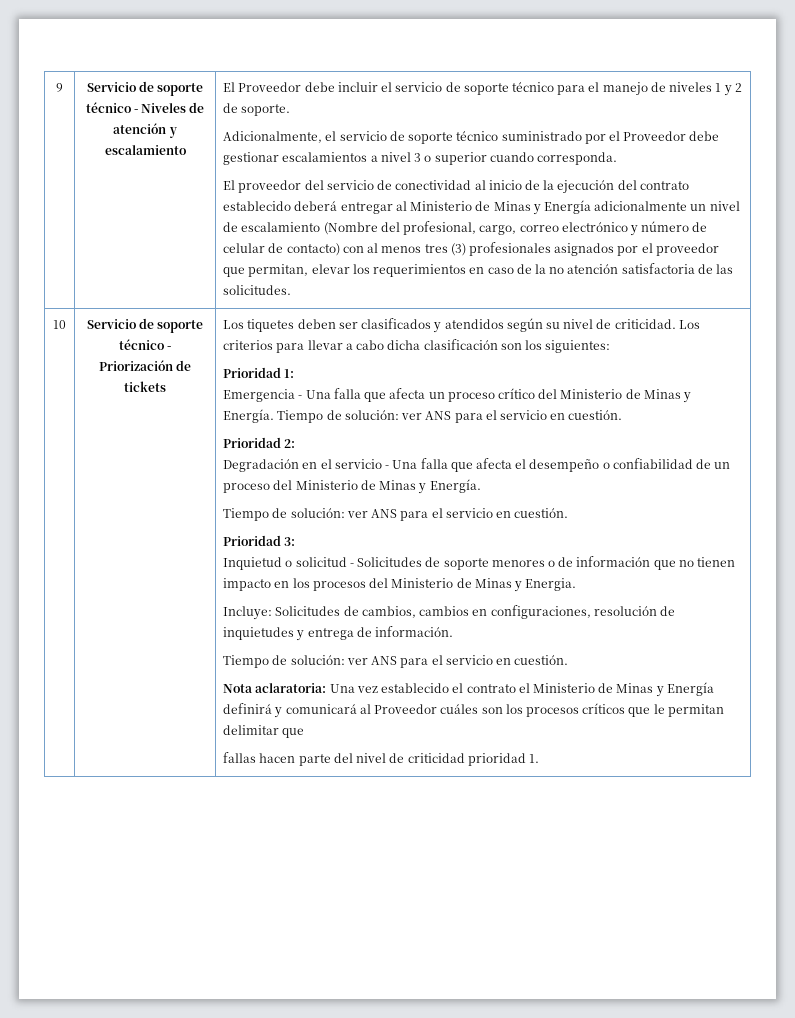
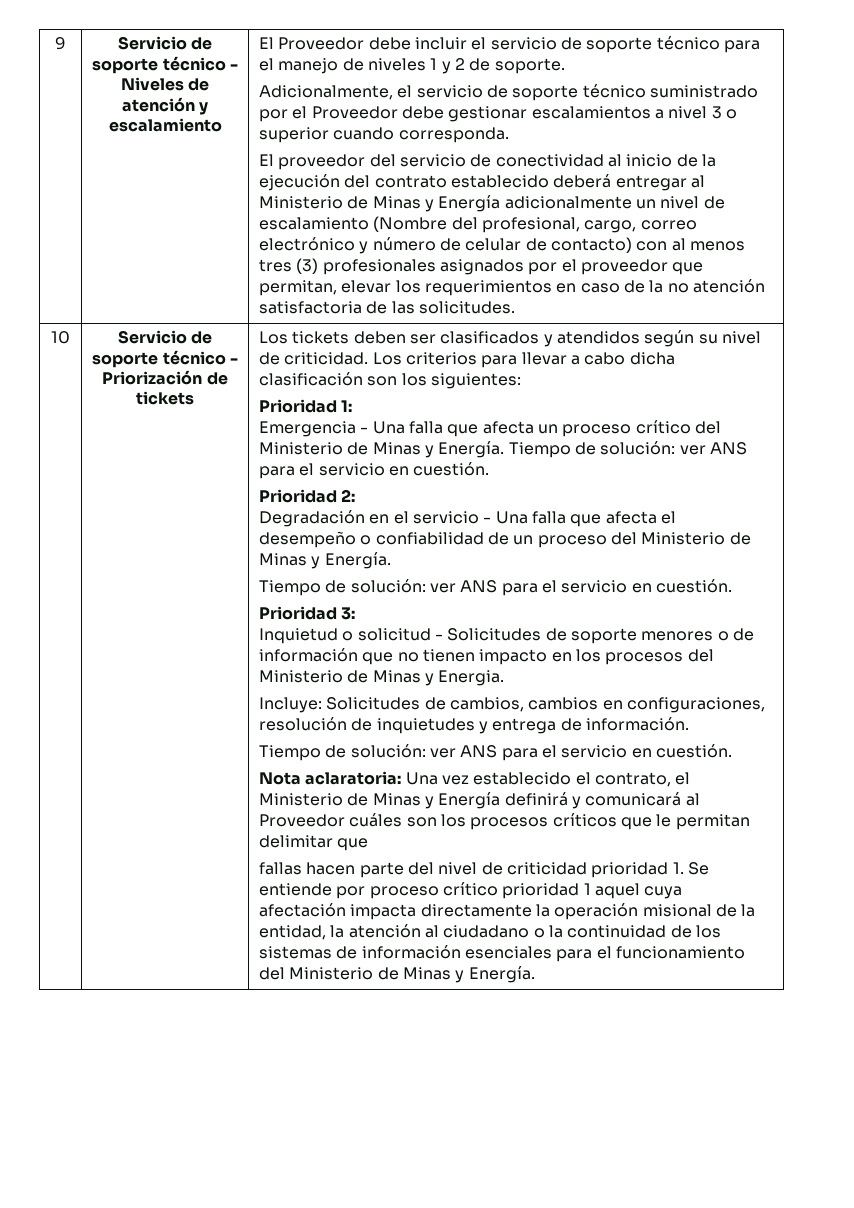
- Los tiquetes deben ser clasificados y atendidos según su nivel de criticidad.
+ Los tickets deben ser clasificados y atendidos según su nivel de criticidad.
- Nota aclaratoria: Una vez establecido el contrato el Ministerio de Minas y Energía definirá y comunicará al Proveedor cuáles son los procesos críticos que le permitan delimitar que
+ Nota aclaratoria: Una vez establecido el contrato, el Ministerio de Minas y Energía definirá y comunicará al Proveedor cuáles son los procesos críticos que le permitan delimitar que
- fallas hacen parte del nivel de criticidad prioridad 1.
+ fallas hacen parte del nivel de criticidad prioridad 1. Se entiende por proceso crítico prioridad 1 aquel cuya afectación impacta directamente la operación misional de la entidad, la atención al ciudadano o la continuidad de los sistemas de información esenciales para el funcionamiento del Ministerio de Minas y Energía.

